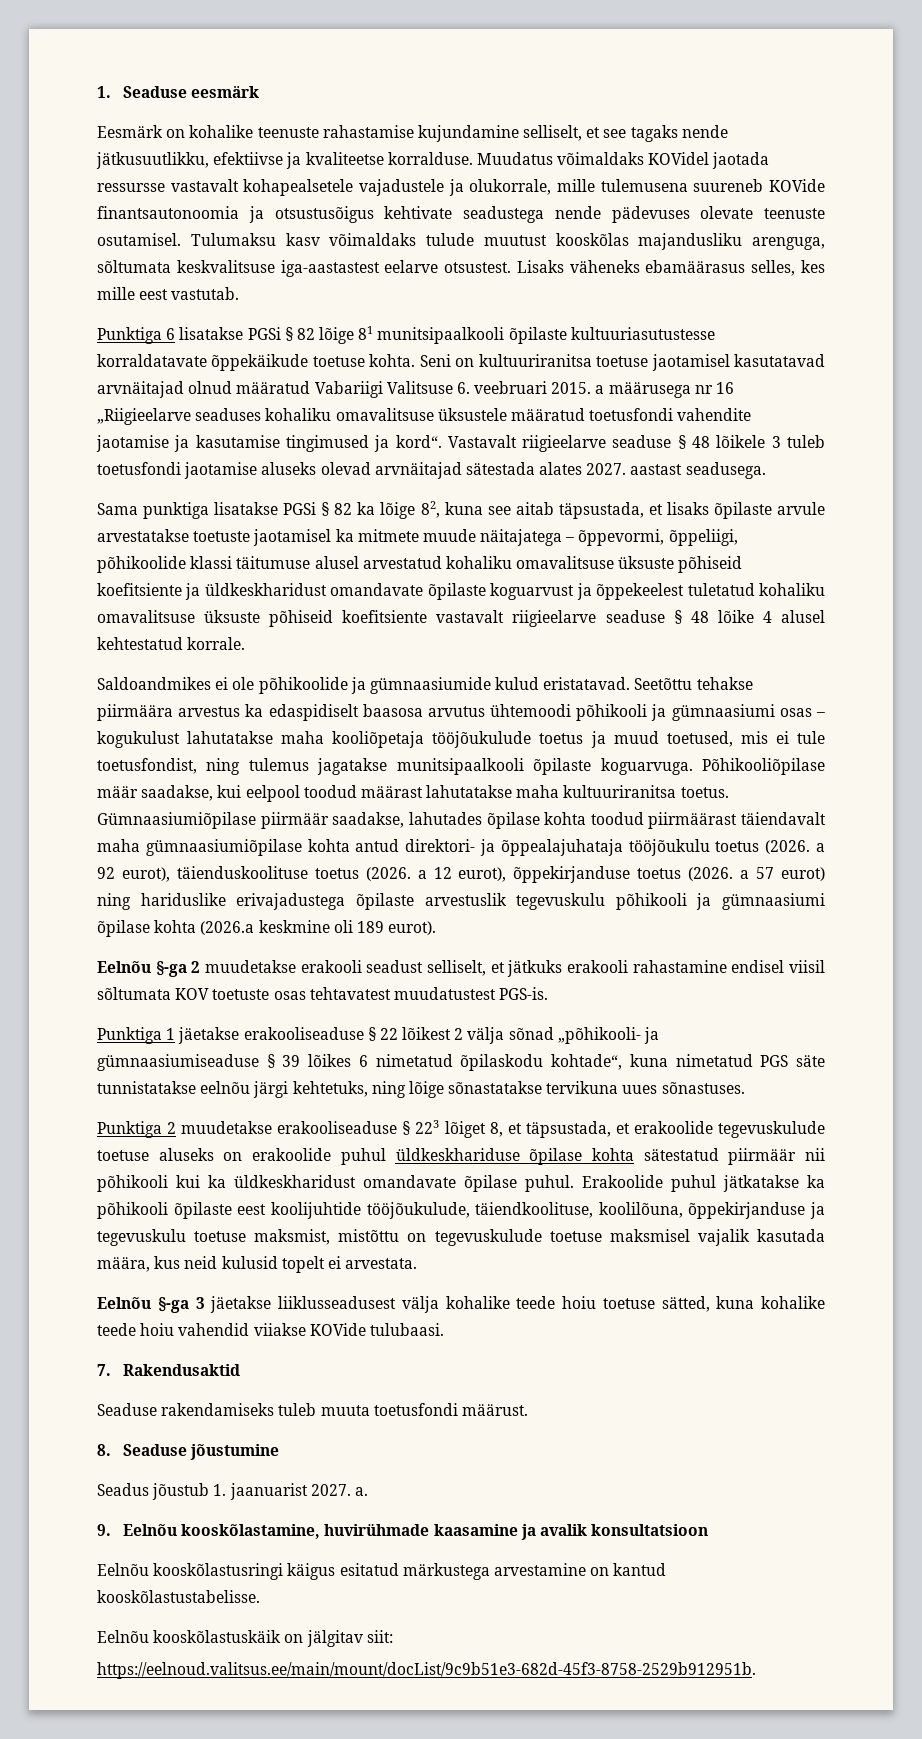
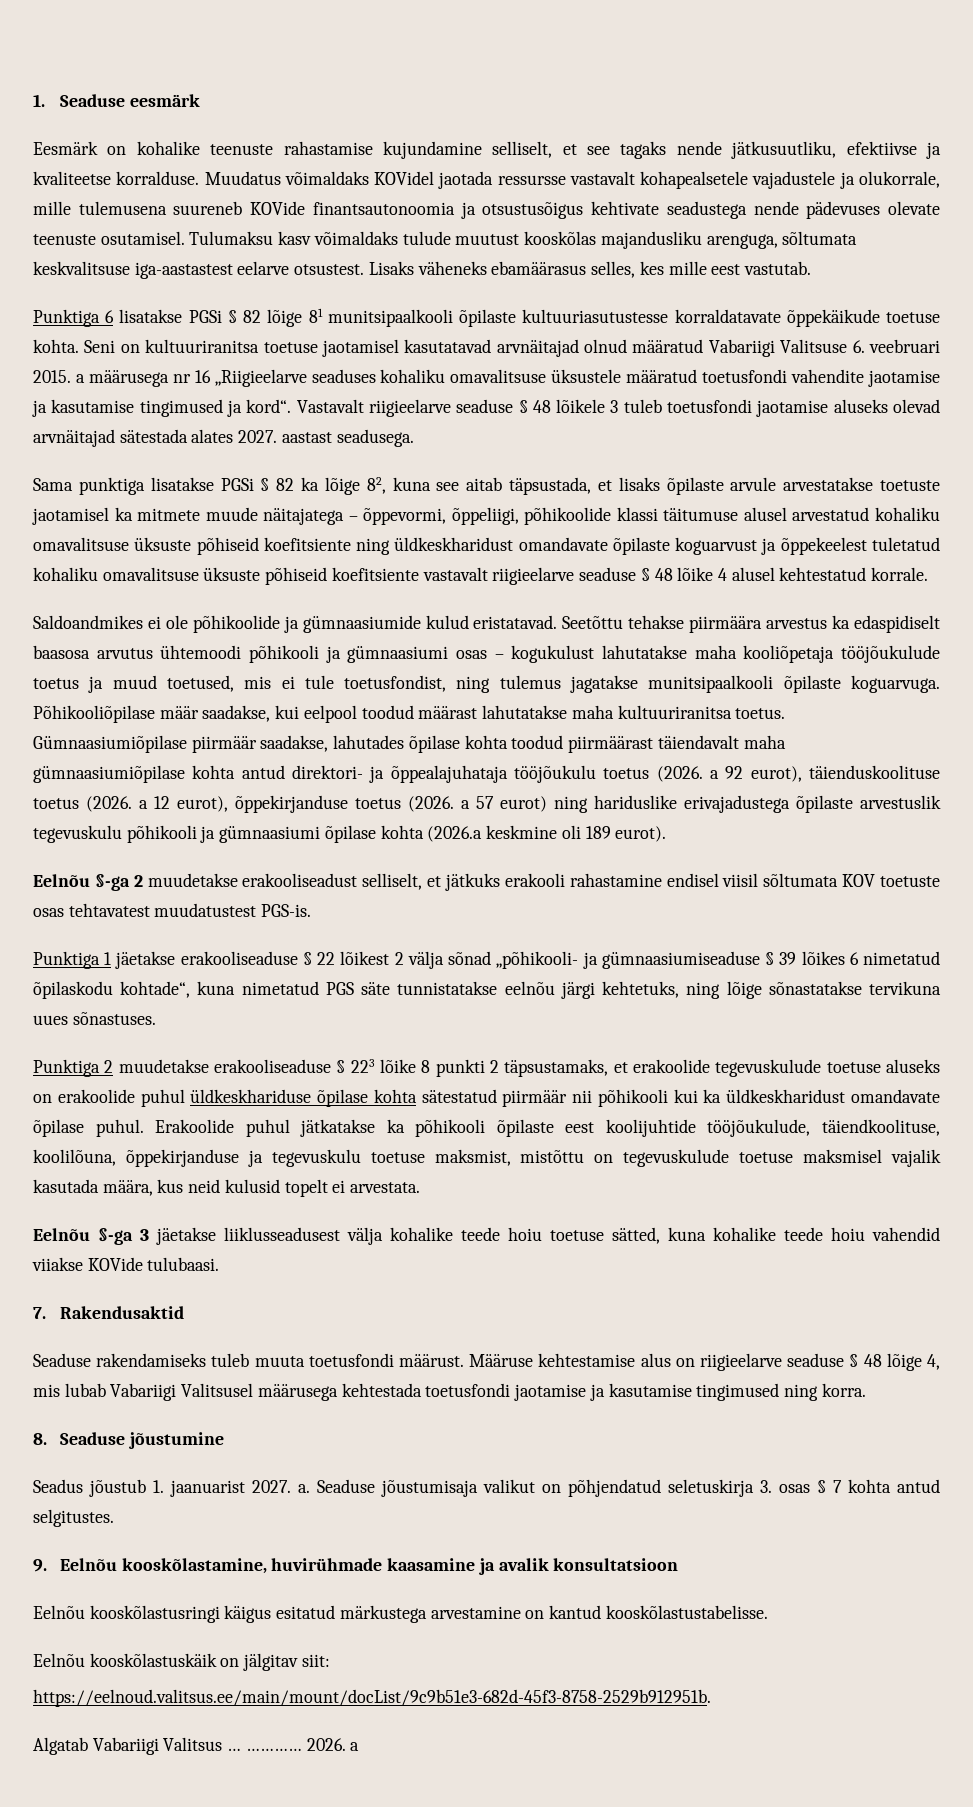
- Eesmärk on kohalike teenuste rahastamise kujundamine selliselt, et see tagaks nende jätkusuutlikku, efektiivse ja kvaliteetse korralduse.
+ Eesmärk on kohalike teenuste rahastamise kujundamine selliselt, et see tagaks nende jätkusuutliku, efektiivse ja kvaliteetse korralduse.
- Sama punktiga lisatakse PGSi § 82 ka lõige 82, kuna see aitab täpsustada, et lisaks õpilaste arvule arvestatakse toetuste jaotamisel ka mitmete muude näitajatega – õppevormi, õppeliigi, põhikoolide klassi täitumuse alusel arvestatud kohaliku omavalitsuse üksuste põhiseid koefitsiente ja üldkeskharidust omandavate õpilaste koguarvust ja õppekeelest tuletatud kohaliku omavalitsuse üksuste põhiseid koefitsiente vastavalt riigieelarve seaduse § 48 lõike 4 alusel kehtestatud korrale.
+ Sama punktiga lisatakse PGSi § 82 ka lõige 82, kuna see aitab täpsustada, et lisaks õpilaste arvule arvestatakse toetuste jaotamisel ka mitmete muude näitajatega – õppevormi, õppeliigi, põhikoolide klassi täitumuse alusel arvestatud kohaliku omavalitsuse üksuste põhiseid koefitsiente ning üldkeskharidust omandavate õpilaste koguarvust ja õppekeelest tuletatud kohaliku omavalitsuse üksuste põhiseid koefitsiente vastavalt riigieelarve seaduse § 48 lõike 4 alusel kehtestatud korrale.
- Eelnõu §-ga 2 muudetakse erakooli seadust selliselt, et jätkuks erakooli rahastamine endisel viisil sõltumata KOV toetuste osas tehtavatest muudatustest PGS-is.
+ Eelnõu §-ga 2 muudetakse erakooliseadust selliselt, et jätkuks erakooli rahastamine endisel viisil sõltumata KOV toetuste osas tehtavatest muudatustest PGS-is.
- Punktiga 2 muudetakse erakooliseaduse § 223 lõiget 8, et täpsustada, et erakoolide tegevuskulude toetuse aluseks on erakoolide puhul üldkeskhariduse õpilase kohta sätestatud piirmäär nii põhikooli kui ka üldkeskharidust omandavate õpilase puhul.
+ Punktiga 2 muudetakse erakooliseaduse § 223 lõike 8 punkti 2 täpsustamaks, et erakoolide tegevuskulude toetuse aluseks on erakoolide puhul üldkeskhariduse õpilase kohta sätestatud piirmäär nii põhikooli kui ka üldkeskharidust omandavate õpilase puhul.
+ Määruse kehtestamise alus on riigieelarve seaduse § 48 lõige 4, mis lubab Vabariigi Valitsusel määrusega kehtestada toetusfondi jaotamise ja kasutamise tingimused ning korra.
+ Seaduse jõustumisaja valikut on põhjendatud seletuskirja 3. osas § 7 kohta antud selgitustes.
+ Algatab Vabariigi Valitsus … ………… 2026. a

